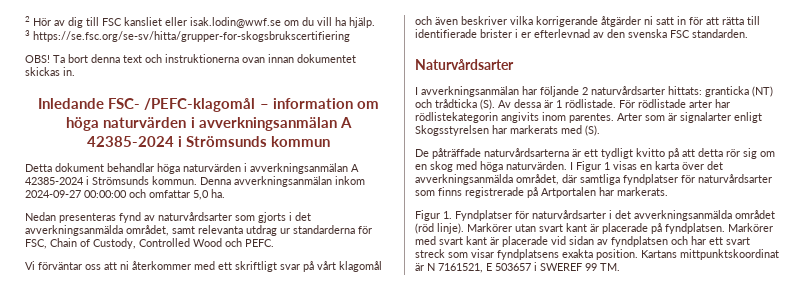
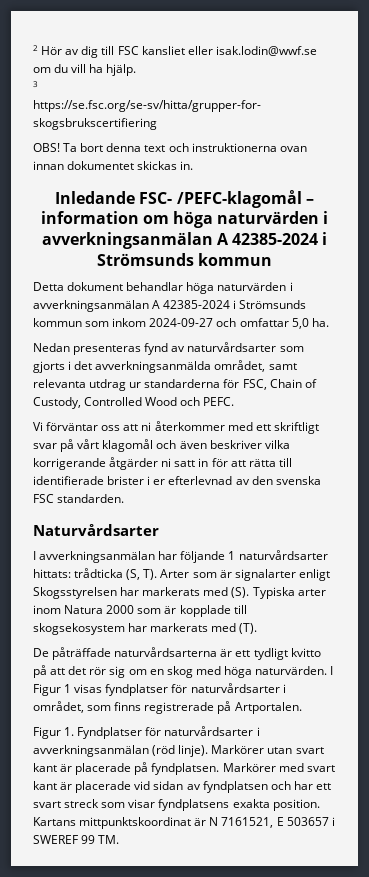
- Detta dokument behandlar höga naturvärden i avverkningsanmälan A 42385-2024 i Strömsunds kommun. Denna avverkningsanmälan inkom 2024-09-27 00:00:00 och omfattar 5,0 ha.
+ Detta dokument behandlar höga naturvärden i avverkningsanmälan A 42385-2024 i Strömsunds kommun som inkom 2024-09-27 och omfattar 5,0 ha.
- I avverkningsanmälan har följande 2 naturvårdsarter hittats: granticka (NT) och trådticka (S). Av dessa är 1 rödlistade. För rödlistade arter har rödlistekategorin angivits inom parentes. Arter som är signalarter enligt Skogsstyrelsen har markerats med (S).
+ I avverkningsanmälan har följande 1 naturvårdsarter hittats: trådticka (S, T). Arter som är signalarter enligt Skogsstyrelsen har markerats med (S). Typiska arter inom Natura 2000 som är kopplade till skogsekosystem har markerats med (T).
- De påträffade naturvårdsarterna är ett tydligt kvitto på att detta rör sig om en skog med höga naturvärden.
+ De påträffade naturvårdsarterna är ett tydligt kvitto på att det rör sig om en skog med höga naturvärden.
- I Figur 1 visas en karta över det avverkningsanmälda området, där samtliga fyndplatser för naturvårdsarter som finns registrerade på Artportalen har markerats.
+ I Figur 1 visas fyndplatser för naturvårdsarter i området, som finns registrerade på Artportalen.
- Figur 1. Fyndplatser för naturvårdsarter i det avverkningsanmälda området (röd linje).
+ Figur 1. Fyndplatser för naturvårdsarter i avverkningsanmälan (röd linje).

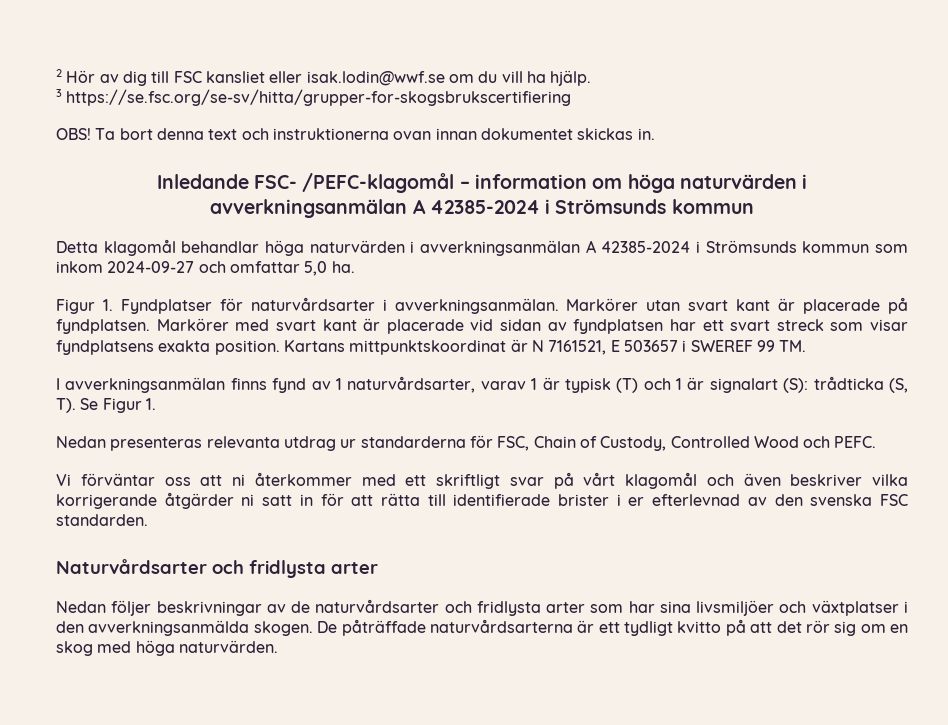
- Detta dokument behandlar höga naturvärden i avverkningsanmälan A 42385-2024 i Strömsunds kommun som inkom 2024-09-27 och omfattar 5,0 ha.
+ Detta klagomål behandlar höga naturvärden i avverkningsanmälan A 42385-2024 i Strömsunds kommun som inkom 2024-09-27 och omfattar 5,0 ha.
- Nedan presenteras fynd av naturvårdsarter som gjorts i det avverkningsanmälda området, samt relevanta utdrag ur standarderna för FSC, Chain of Custody, Controlled Wood och PEFC.
+ Figur 1. Fyndplatser för naturvårdsarter i avverkningsanmälan. Markörer utan svart kant är placerade på fyndplatsen. Markörer med svart kant är placerade vid sidan av fyndplatsen har ett svart streck som visar fyndplatsens exakta position. Kartans mittpunktskoordinat är N 7161521, E 503657 i SWEREF 99 TM.
+ I avverkningsanmälan finns fynd av 1 naturvårdsarter, varav 1 är typisk (T) och 1 är signalart (S): trådticka (S, T). Se Figur 1.
+ Nedan presenteras relevanta utdrag ur standarderna för FSC, Chain of Custody, Controlled Wood och PEFC.
- Naturvårdsarter
- I avverkningsanmälan har följande 1 naturvårdsarter hittats: trådticka (S, T). Arter som är signalarter enligt Skogsstyrelsen har markerats med (S). Typiska arter inom Natura 2000 som är kopplade till skogsekosystem har markerats med (T).
- De påträffade naturvårdsarterna är ett tydligt kvitto på att det rör sig om en skog med höga naturvärden. I Figur 1 visas fyndplatser för naturvårdsarter i området, som finns registrerade på Artportalen.
- Figur 1. Fyndplatser för naturvårdsarter i avverkningsanmälan (röd linje). Markörer utan svart kant är placerade på fyndplatsen. Markörer med svart kant är placerade vid sidan av fyndplatsen och har ett svart streck som visar fyndplatsens exakta position. Kartans mittpunktskoordinat är N 7161521, E 503657 i SWEREF 99 TM.
+ Naturvårdsarter och fridlysta arter
+ Nedan följer beskrivningar av de naturvårdsarter och fridlysta arter som har sina livsmiljöer och växtplatser i den avverkningsanmälda skogen. De påträffade naturvårdsarterna är ett tydligt kvitto på att det rör sig om en skog med höga naturvärden.

